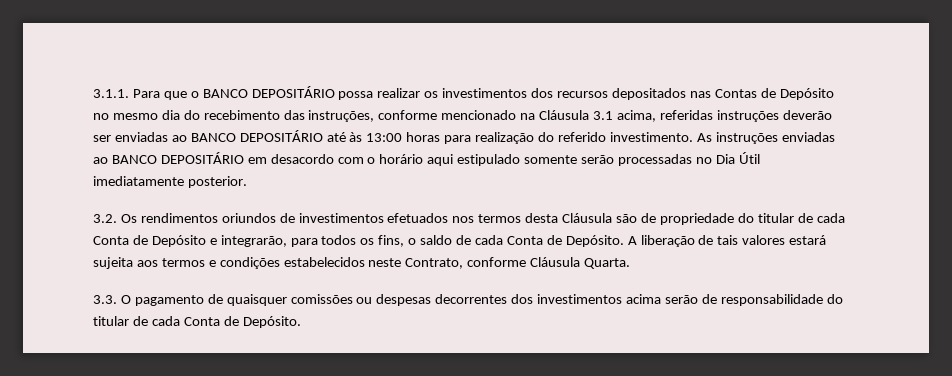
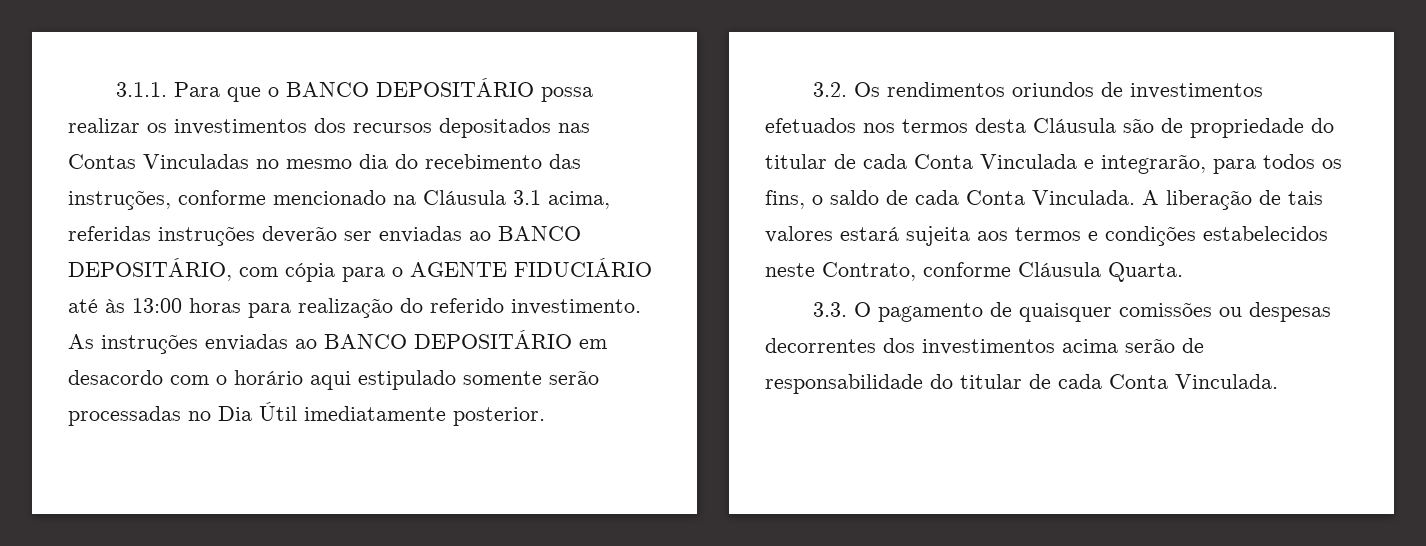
- 3.1.1. Para que o BANCO DEPOSITÁRIO possa realizar os investimentos dos recursos depositados nas Contas de Depósito no mesmo dia do recebimento das instruções, conforme mencionado na Cláusula 3.1 acima, referidas instruções deverão ser enviadas ao BANCO DEPOSITÁRIO até às 13:00 horas para realização do referido investimento.
+ 3.1.1. Para que o BANCO DEPOSITÁRIO possa realizar os investimentos dos recursos depositados nas Contas Vinculadas no mesmo dia do recebimento das instruções, conforme mencionado na Cláusula 3.1 acima, referidas instruções deverão ser enviadas ao BANCO DEPOSITÁRIO, com cópia para o AGENTE FIDUCIÁRIO até às 13:00 horas para realização do referido investimento.
- 3.2. Os rendimentos oriundos de investimentos efetuados nos termos desta Cláusula são de propriedade do titular de cada Conta de Depósito e integrarão, para todos os fins, o saldo de cada Conta de Depósito.
+ 3.2. Os rendimentos oriundos de investimentos efetuados nos termos desta Cláusula são de propriedade do titular de cada Conta Vinculada e integrarão, para todos os fins, o saldo de cada Conta Vinculada.
- 3.3. O pagamento de quaisquer comissões ou despesas decorrentes dos investimentos acima serão de responsabilidade do titular de cada Conta de Depósito.
+ 3.3. O pagamento de quaisquer comissões ou despesas decorrentes dos investimentos acima serão de responsabilidade do titular de cada Conta Vinculada.

